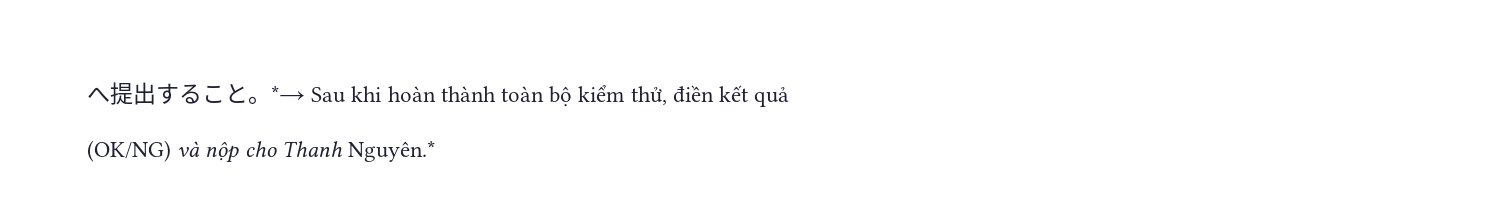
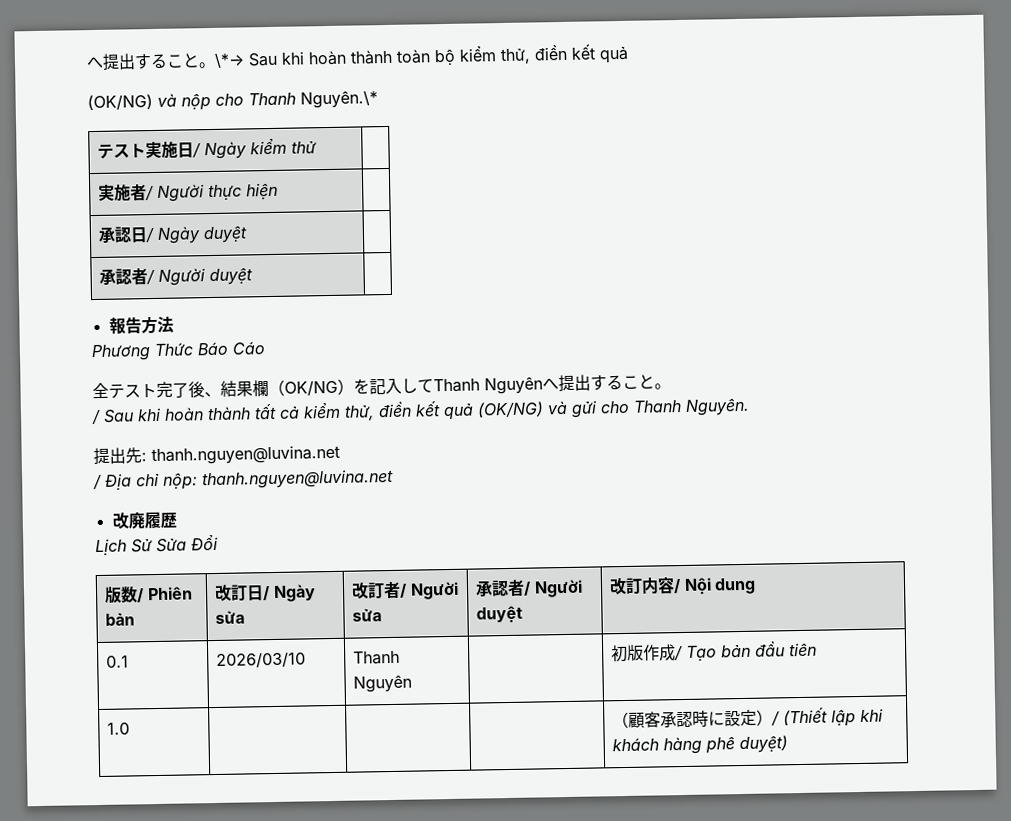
- へ提出すること。*→ Sau khi hoàn thành toàn bộ kiểm thử, điền kết quả
+ へ提出すること。\*→ Sau khi hoàn thành toàn bộ kiểm thử, điền kết quả
- (OK/NG) và nộp cho Thanh Nguyên.*
+ (OK/NG) và nộp cho Thanh Nguyên.\*
+ テスト実施日/ Ngày kiểm thử |
+ 実施者/ Người thực hiện |
+ 承認日/ Ngày duyệt |
+ 承認者/ Người duyệt |
+ 報告方法
+ Phương Thức Báo Cáo
+ 全テスト完了後、結果欄（OK/NG）を記入してThanh Nguyênへ提出すること。
+ / Sau khi hoàn thành tất cả kiểm thử, điền kết quả (OK/NG) và gửi cho Thanh Nguyên.
+ 提出先: thanh.nguyen@luvina.net
+ / Địa chỉ nộp: thanh.nguyen@luvina.net
+ 改廃履歴
+ Lịch Sử Sửa Đổi
+ 版数/ Phiên bản | 改訂日/ Ngày sửa | 改訂者/ Người sửa | 承認者/ Người duyệt | 改訂内容/ Nội dung
+ 0.1 | 2026/03/10 | Thanh Nguyên | | 初版作成/ Tạo bản đầu tiên
+ 1.0 | | | | （顧客承認時に設定）/ (Thiết lập khi khách hàng phê duyệt)

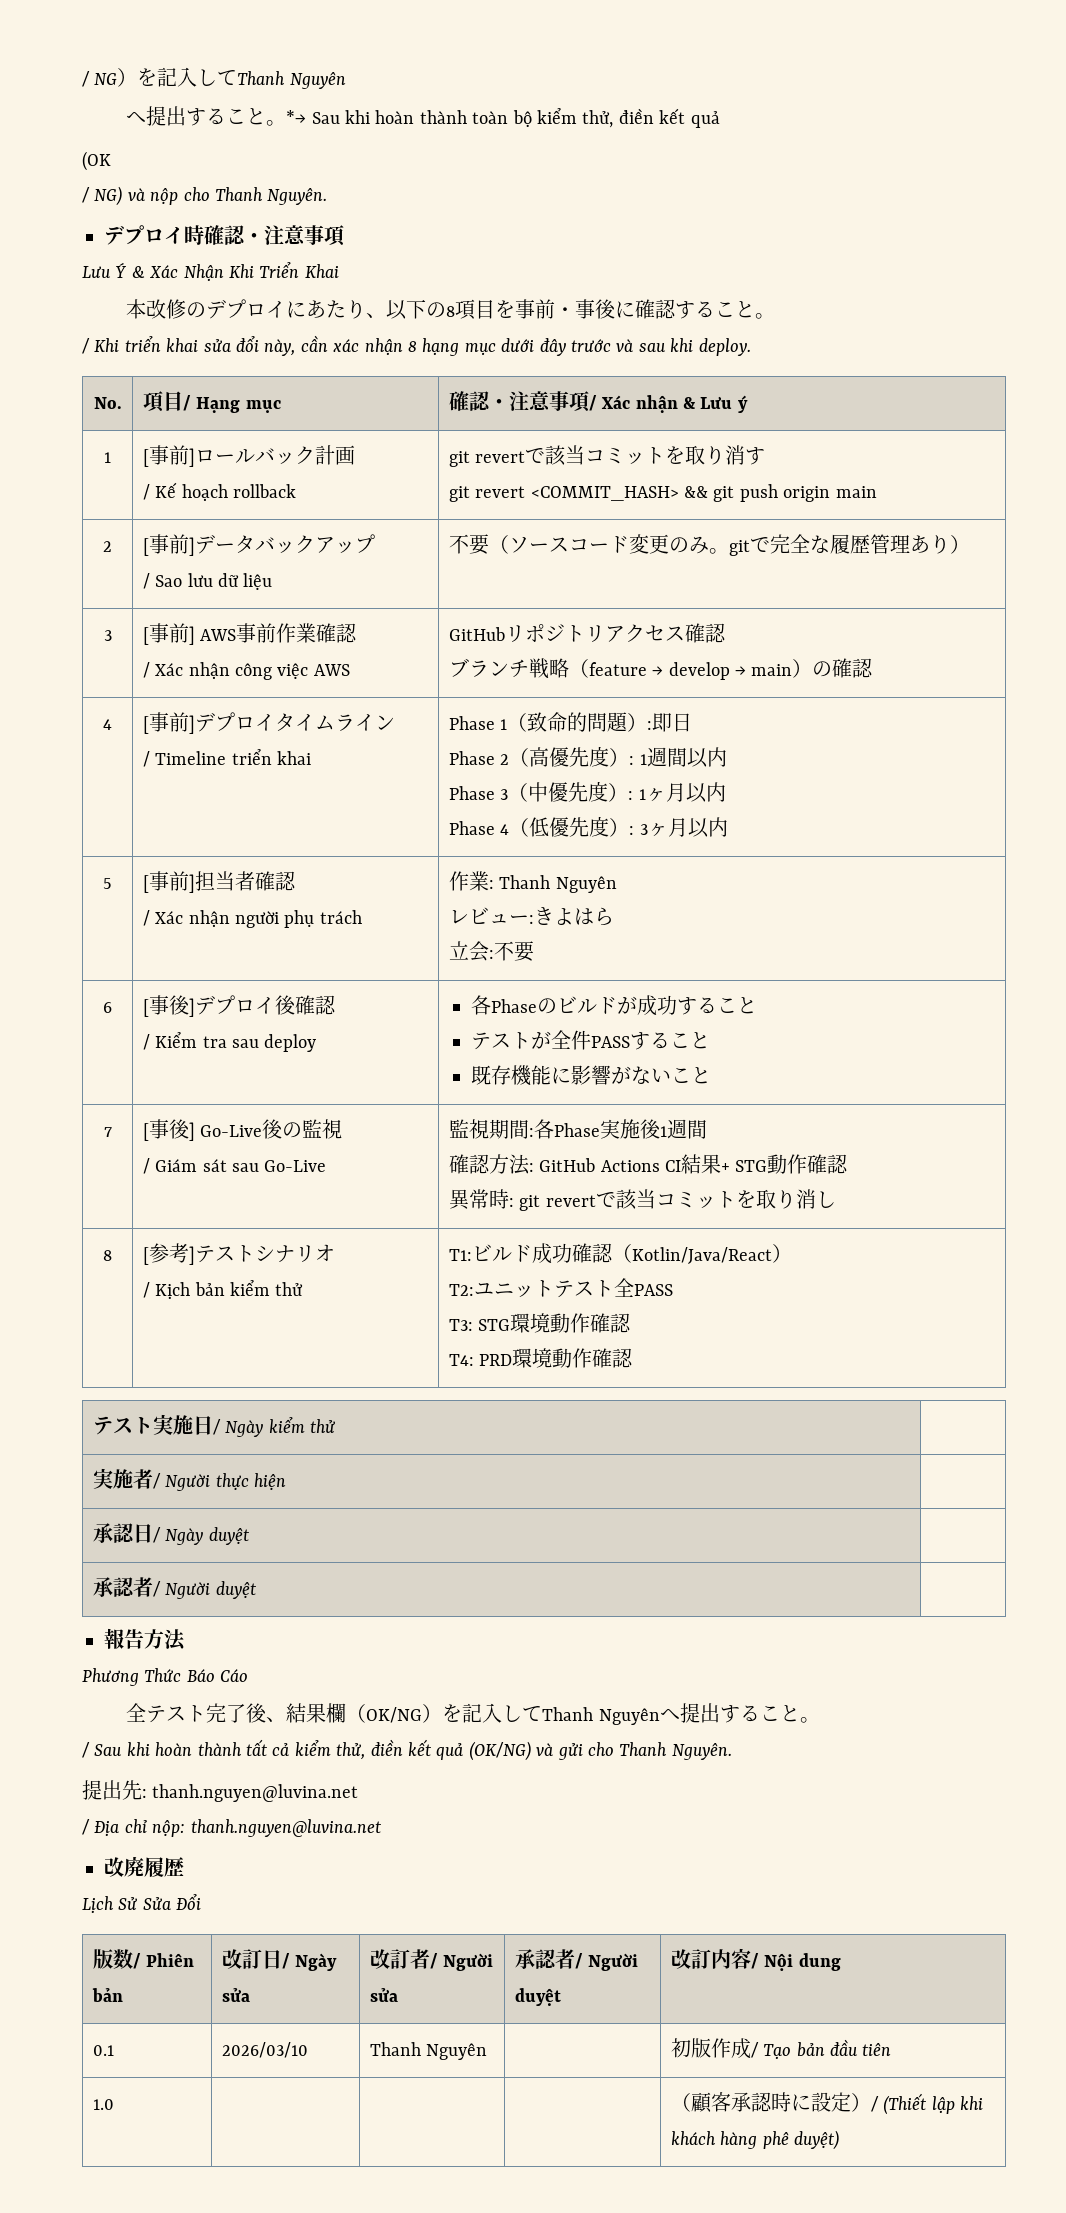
- へ提出すること。\*→ Sau khi hoàn thành toàn bộ kiểm thử, điền kết quả
+ / NG）を記入してThanh Nguyên
+ へ提出すること。*→ Sau khi hoàn thành toàn bộ kiểm thử, điền kết quả
- (OK/NG) và nộp cho Thanh Nguyên.\*
+ (OK
+ / NG) và nộp cho Thanh Nguyên.
+ デプロイ時確認・注意事項
+ Lưu Ý & Xác Nhận Khi Triển Khai
+ 本改修のデプロイにあたり、以下の8項目を事前・事後に確認すること。
+ / Khi triển khai sửa đổi này, cần xác nhận 8 hạng mục dưới đây trước và sau khi deploy.
+ No. | 項目/ Hạng mục | 確認・注意事項/ Xác nhận & Lưu ý
+ 1 | [事前]ロールバック計画
+ / Kế hoạch rollback | git revertで該当コミットを取り消す
+ git revert <COMMIT_HASH> && git push origin main
+ 2 | [事前]データバックアップ
+ / Sao lưu dữ liệu | 不要（ソースコード変更のみ。gitで完全な履歴管理あり）
+ 3 | [事前] AWS事前作業確認
+ / Xác nhận công việc AWS | GitHubリポジトリアクセス確認
+ ブランチ戦略（feature → develop → main）の確認
+ 4 | [事前]デプロイタイムライン
+ / Timeline triển khai | Phase 1（致命的問題）:即日
+ Phase 2（高優先度）: 1週間以内
+ Phase 3（中優先度）: 1ヶ月以内
+ Phase 4（低優先度）: 3ヶ月以内
+ 5 | [事前]担当者確認
+ / Xác nhận người phụ trách | 作業: Thanh Nguyên
+ レビュー:きよはら
+ 立会:不要
+ 6 | [事後]デプロイ後確認
+ / Kiểm tra sau deploy | 各Phaseのビルドが成功すること
+ テストが全件PASSすること
+ 既存機能に影響がないこと
+ 7 | [事後] Go-Live後の監視
+ / Giám sát sau Go-Live | 監視期間:各Phase実施後1週間
+ 確認方法: GitHub Actions CI結果+ STG動作確認
+ 異常時: git revertで該当コミットを取り消し
+ 8 | [参考]テストシナリオ
+ / Kịch bản kiểm thử | T1:ビルド成功確認（Kotlin/Java/React）
+ T2:ユニットテスト全PASS
+ T3: STG環境動作確認
+ T4: PRD環境動作確認

